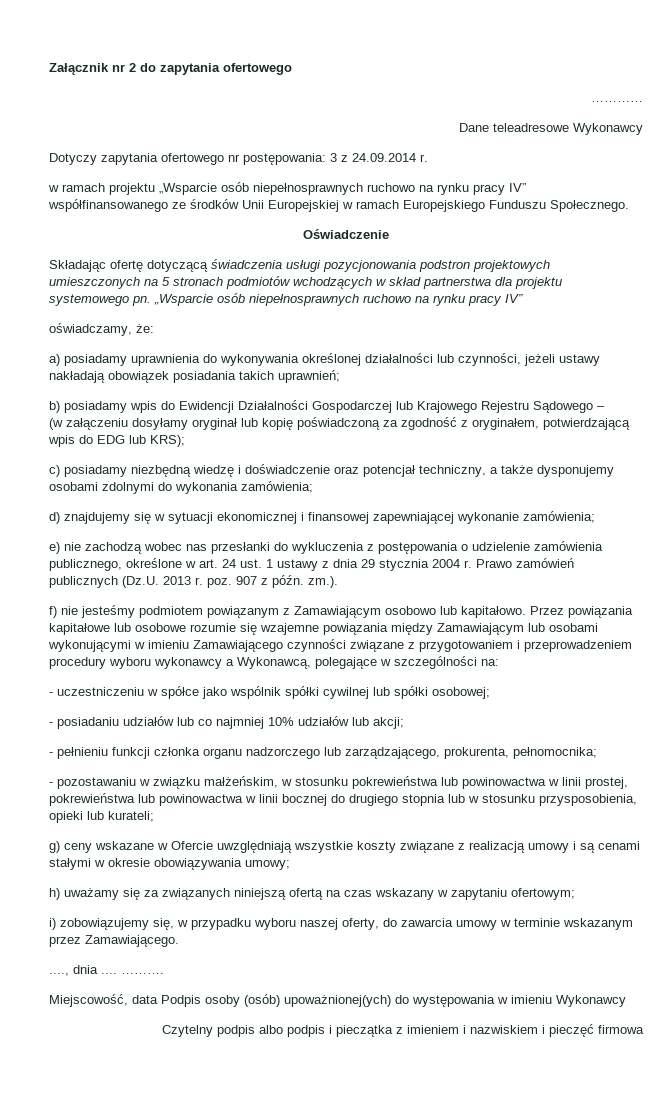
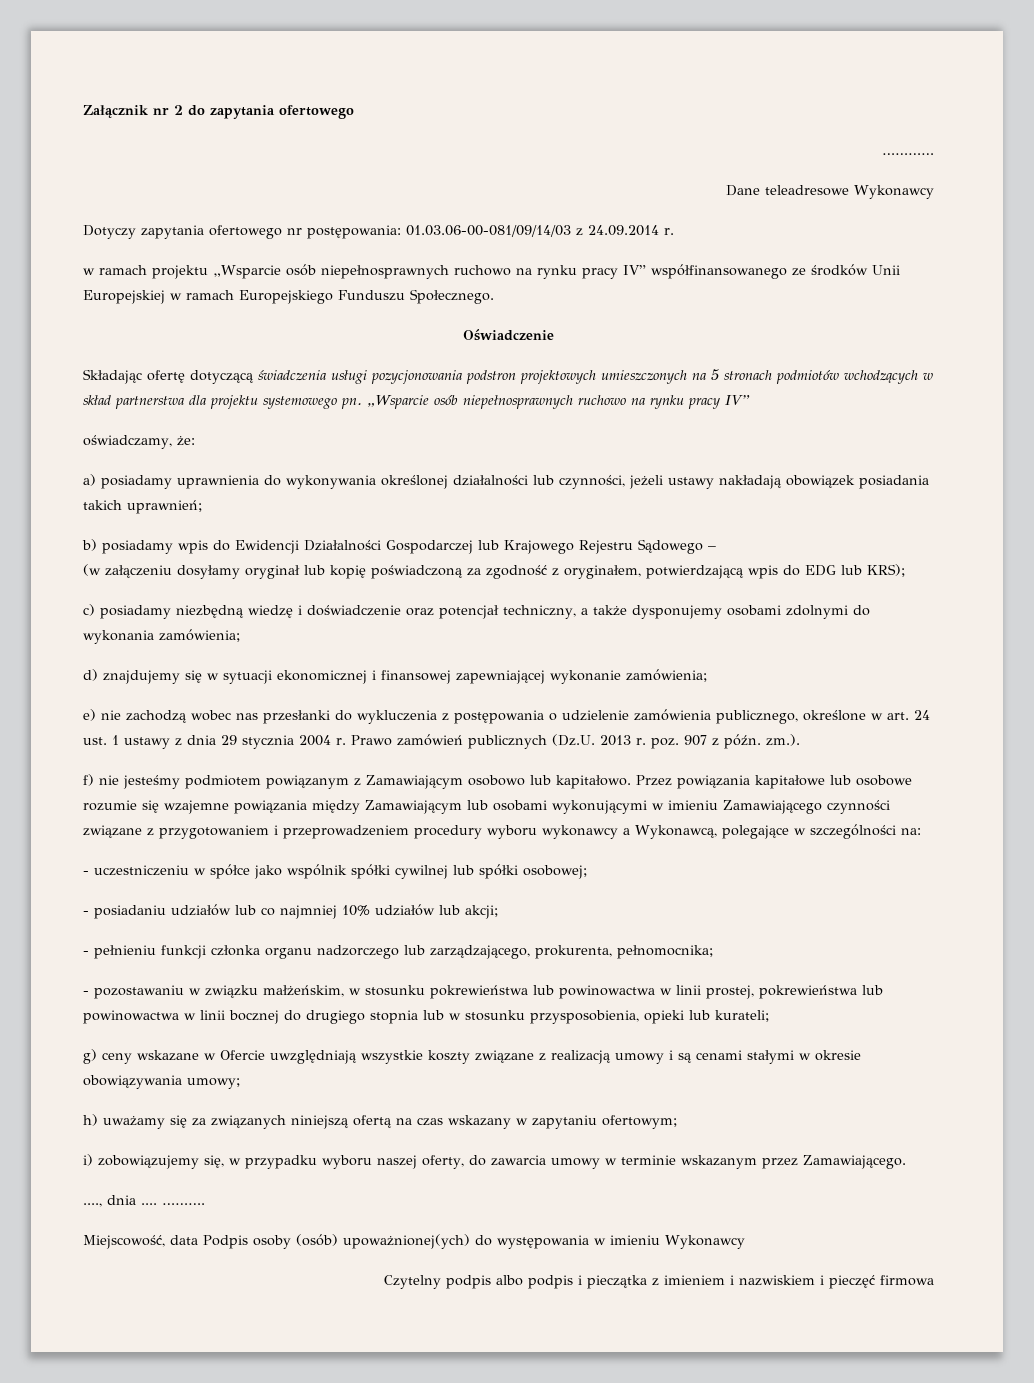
- Dotyczy zapytania ofertowego nr postępowania: 3 z 24.09.2014 r.
+ Dotyczy zapytania ofertowego nr postępowania: 01.03.06-00-081/09/14/03 z 24.09.2014 r.

